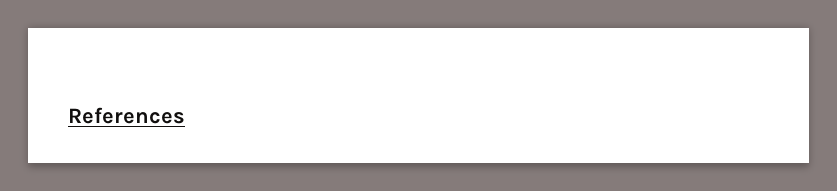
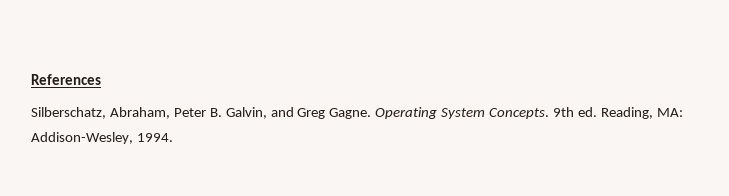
+ Silberschatz, Abraham, Peter B. Galvin, and Greg Gagne. Operating System Concepts. 9th ed. Reading, MA: Addison-Wesley, 1994.

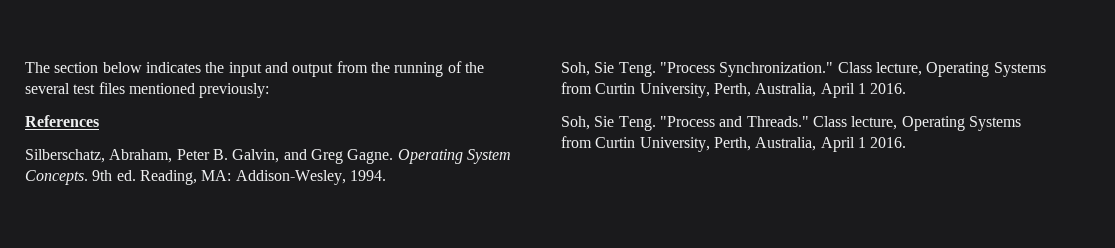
+ The section below indicates the input and output from the running of the several test files mentioned previously:
+ Soh, Sie Teng. "Process Synchronization." Class lecture, Operating Systems from Curtin University, Perth, Australia, April 1 2016.
+ Soh, Sie Teng. "Process and Threads." Class lecture, Operating Systems from Curtin University, Perth, Australia, April 1 2016.

